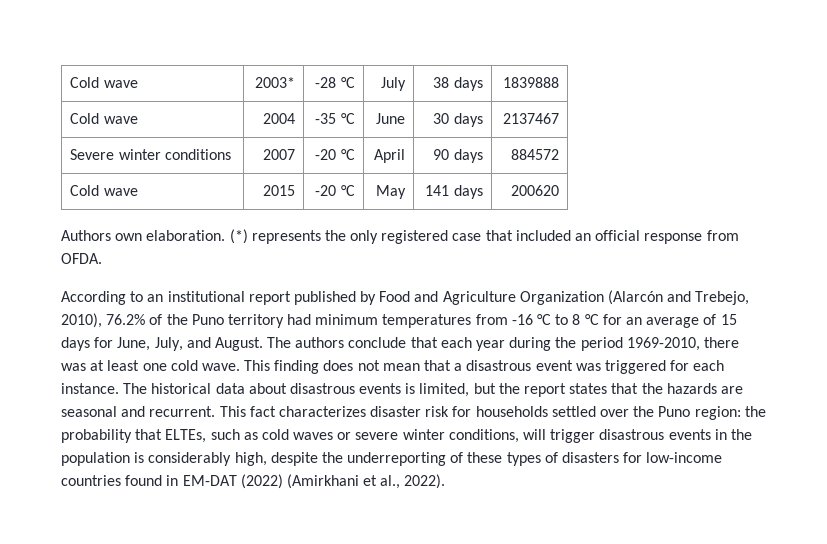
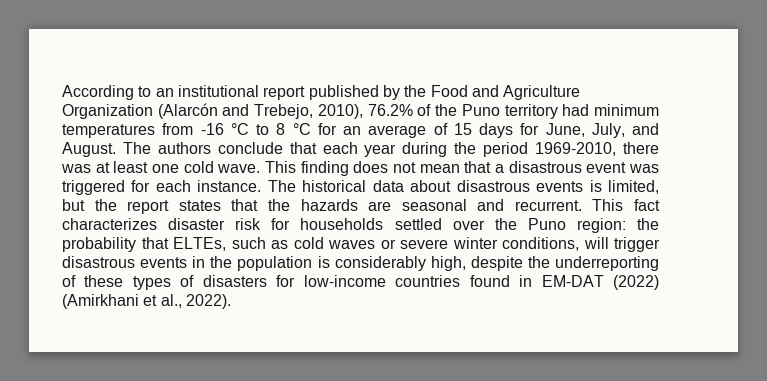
- Cold wave | 2003* | -28 °C | July | 38 days | 1839888
- Cold wave | 2004 | -35 °C | June | 30 days | 2137467
- Severe winter conditions | 2007 | -20 °C | April | 90 days | 884572
- Cold wave | 2015 | -20 °C | May | 141 days | 200620
- Authors own elaboration. (*) represents the only registered case that included an official response from OFDA.
- According to an institutional report published by Food and Agriculture Organization (Alarcón and Trebejo, 2010), 76.2% of the Puno territory had minimum temperatures from -16 °C to 8 °C for an average of 15 days for June, July, and August.
+ According to an institutional report published by the Food and Agriculture Organization (Alarcón and Trebejo, 2010), 76.2% of the Puno territory had minimum temperatures from -16 °C to 8 °C for an average of 15 days for June, July, and August.

